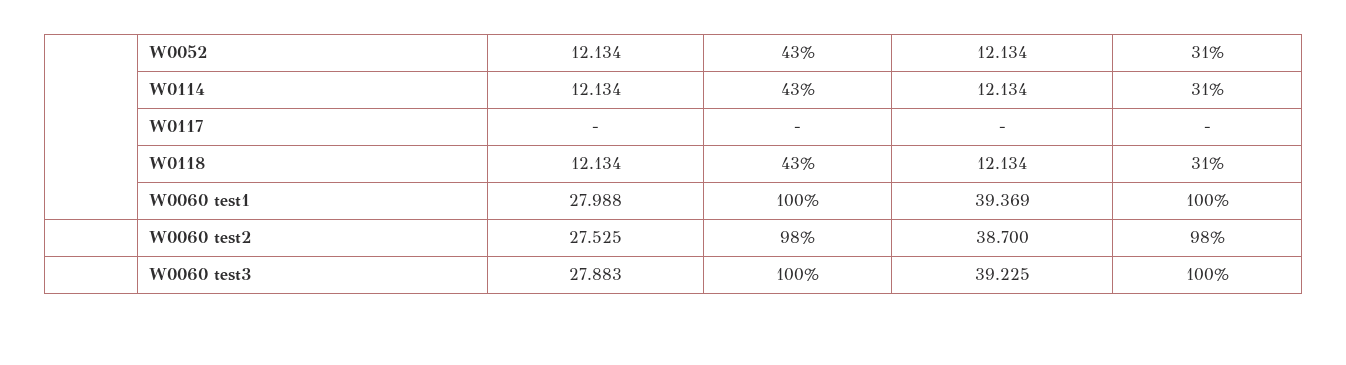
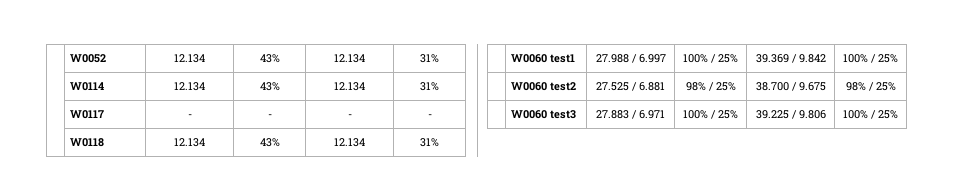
- | W0060 test1 | 27.988 | 100% | 39.369 | 100%
+ | W0060 test1 | 27.988 / 6.997 | 100% / 25% | 39.369 / 9.842 | 100% / 25%
- | W0060 test2 | 27.525 | 98% | 38.700 | 98%
+ | W0060 test2 | 27.525 / 6.881 | 98% / 25% | 38.700 / 9.675 | 98% / 25%
- | W0060 test3 | 27.883 | 100% | 39.225 | 100%
+ | W0060 test3 | 27.883 / 6.971 | 100% / 25% | 39.225 / 9.806 | 100% / 25%

